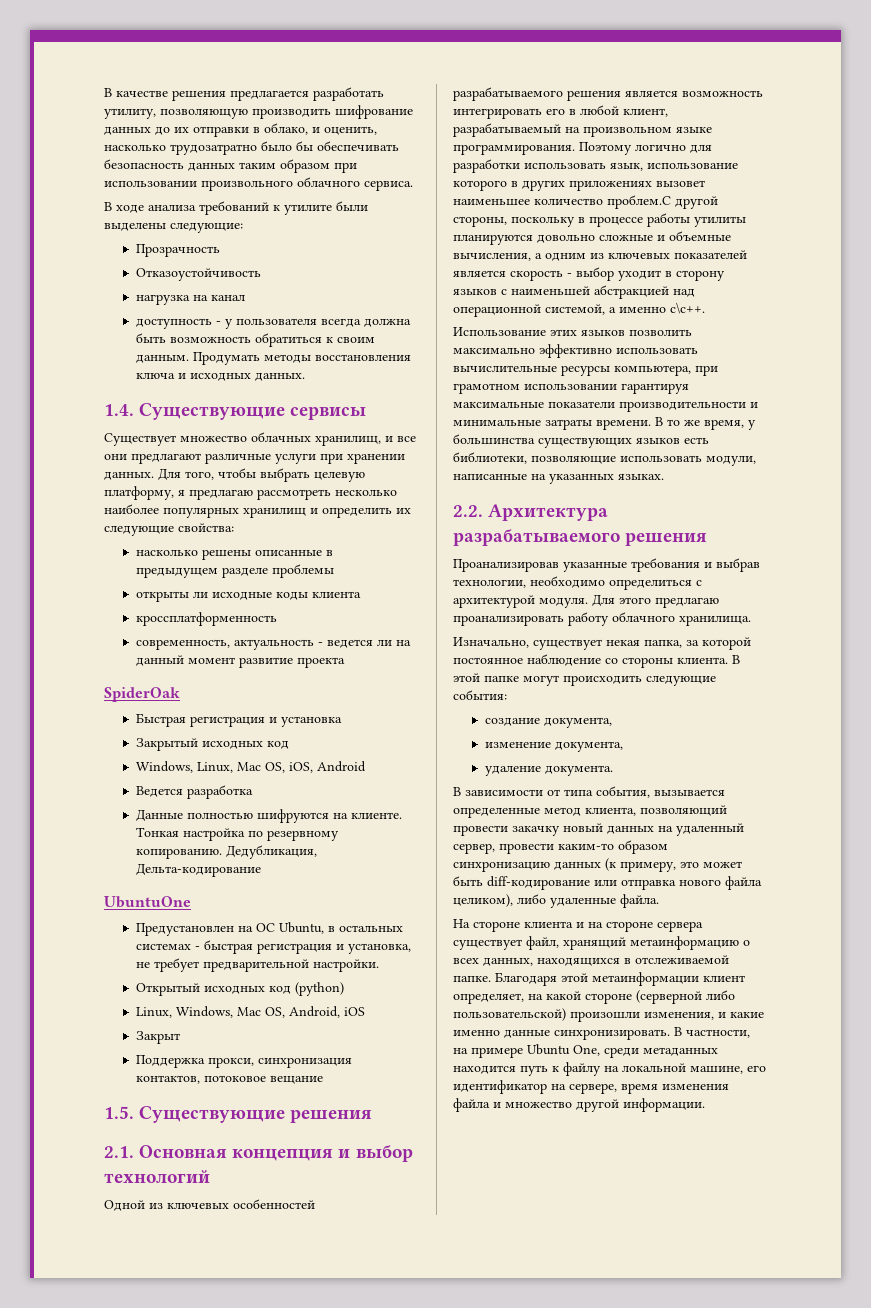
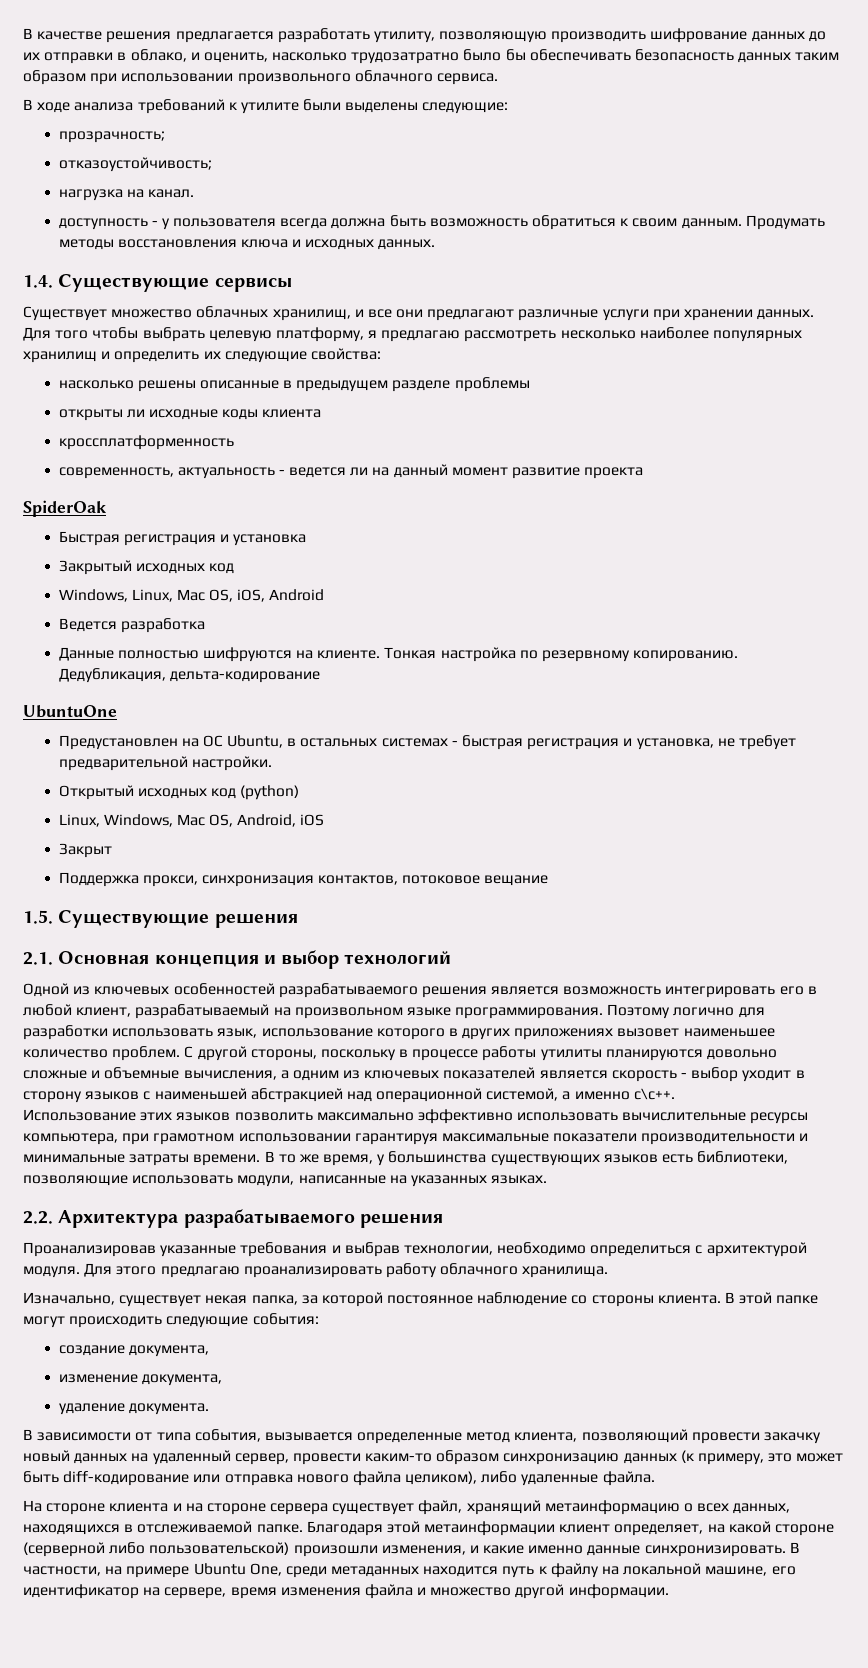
- Прозрачность
- Отказоустойчивость
+ прозрачность;
+ отказоустойчивость;
- нагрузка на канал
+ нагрузка на канал.
- Для того, чтобы выбрать целевую платформу, я предлагаю рассмотреть несколько наиболее популярных хранилищ и определить их следующие свойства:
+ Для того чтобы выбрать целевую платформу, я предлагаю рассмотреть несколько наиболее популярных хранилищ и определить их следующие свойства:
- Дедубликация, Дельта-кодирование
+ Дедубликация, дельта-кодирование
- Поэтому логично для разработки использовать язык, использование которого в других приложениях вызовет наименьшее количество проблем.С другой стороны, поскольку в процессе работы утилиты планируются довольно сложные и объемные вычисления, а одним из ключевых показателей является скорость - выбор уходит в сторону языков с наименьшей абстракцией над операционной системой, а именно с\с++.
+ Поэтому логично для разработки использовать язык, использование которого в других приложениях вызовет наименьшее количество проблем. С другой стороны, поскольку в процессе работы утилиты планируются довольно сложные и объемные вычисления, а одним из ключевых показателей является скорость - выбор уходит в сторону языков с наименьшей абстракцией над операционной системой, а именно с\с++.

